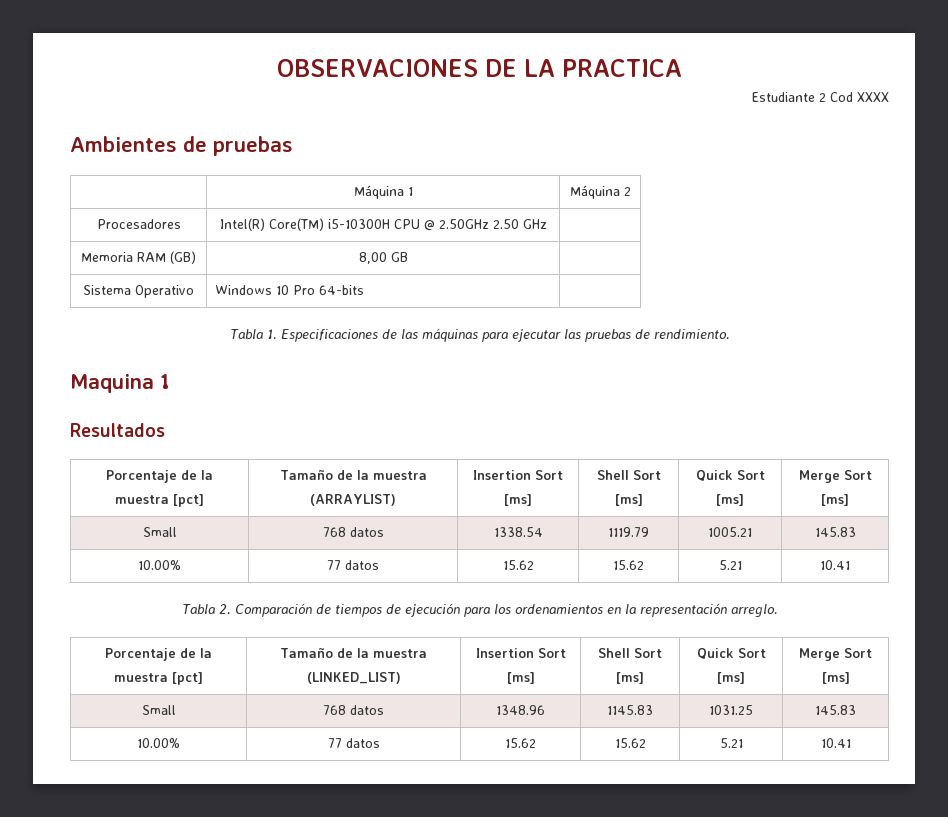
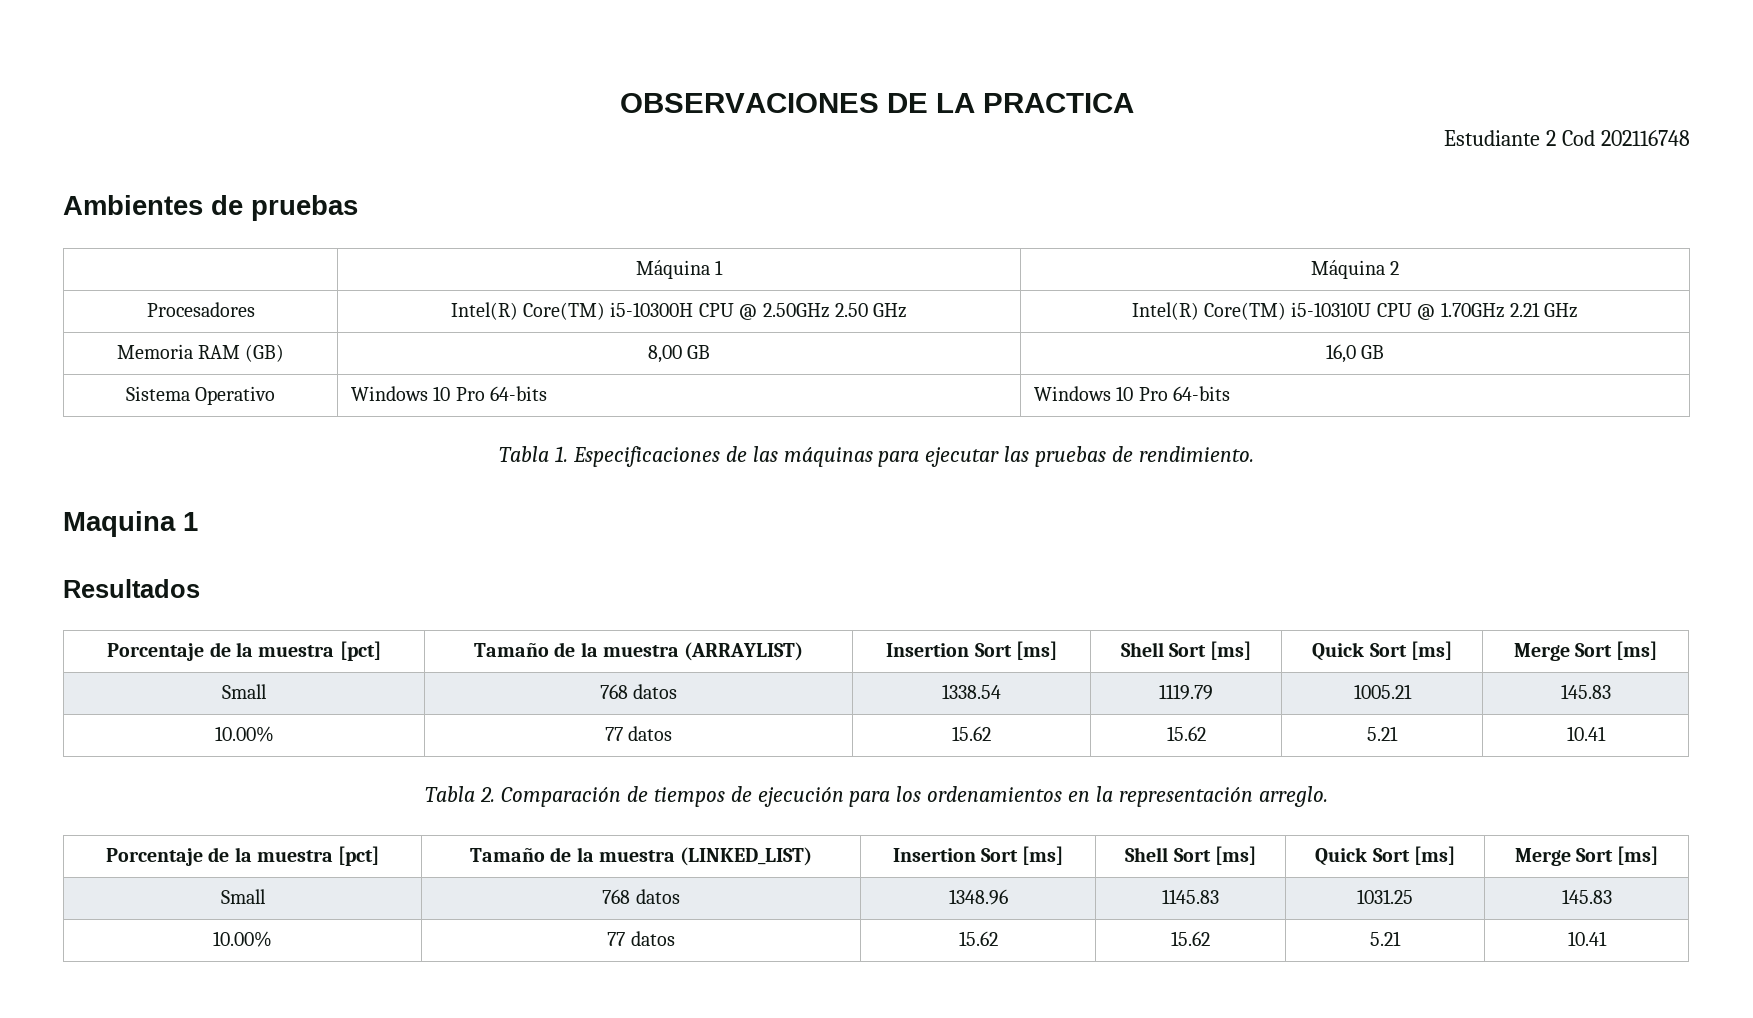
- Estudiante 2 Cod XXXX
+ Estudiante 2 Cod 202116748
- Procesadores | Intel(R) Core(TM) i5-10300H CPU @ 2.50GHz 2.50 GHz |
+ Procesadores | Intel(R) Core(TM) i5-10300H CPU @ 2.50GHz 2.50 GHz | Intel(R) Core(TM) i5-10310U CPU @ 1.70GHz 2.21 GHz
- Memoria RAM (GB) | 8,00 GB |
+ Memoria RAM (GB) | 8,00 GB | 16,0 GB
- Sistema Operativo | Windows 10 Pro 64-bits |
+ Sistema Operativo | Windows 10 Pro 64-bits | Windows 10 Pro 64-bits

